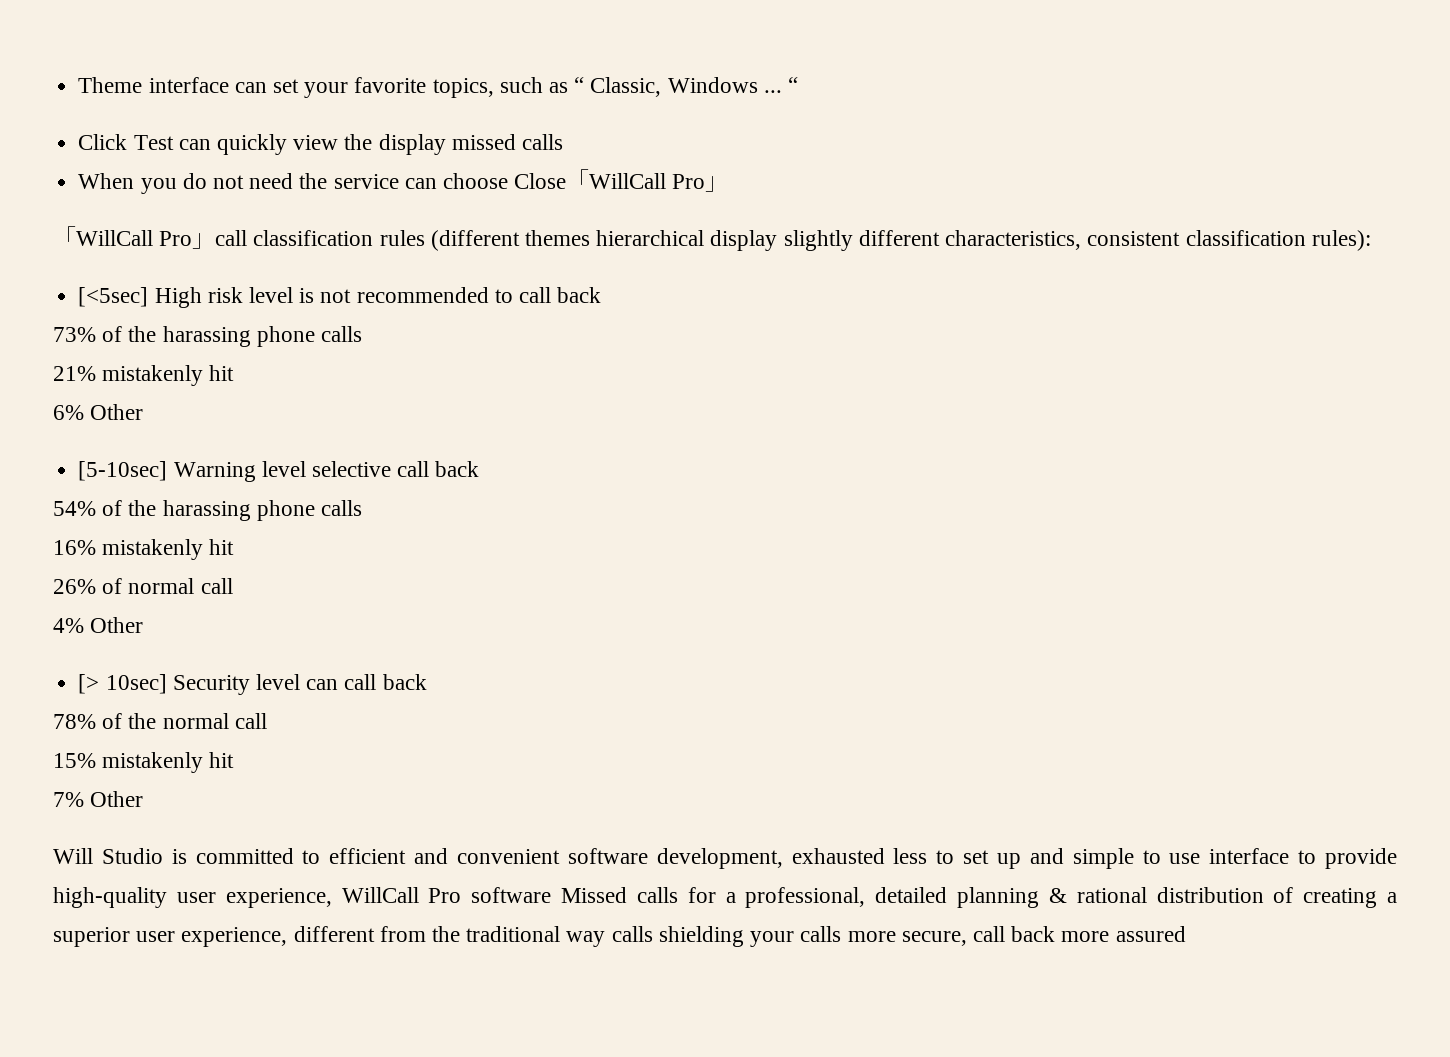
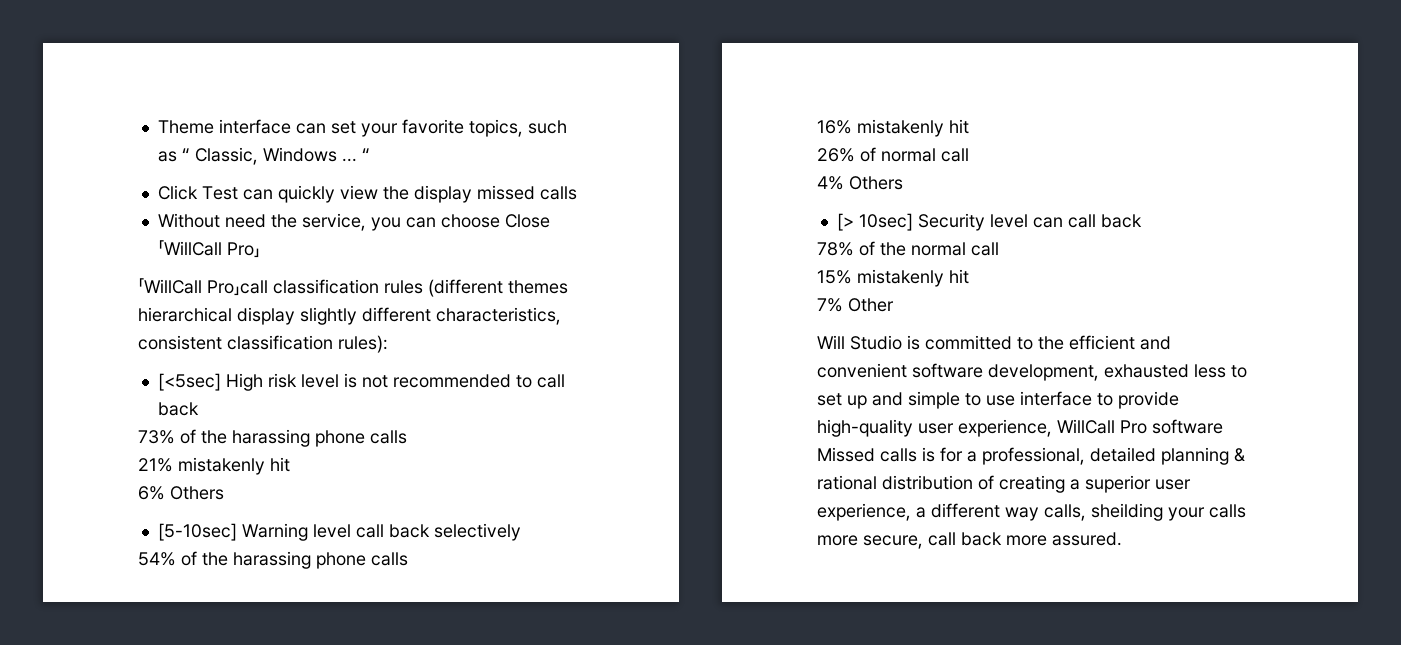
- When you do not need the service can choose Close「WillCall Pro」
+ Without need the service, you can choose Close「WillCall Pro」
- 6% Other
+ 6% Others
- [5-10sec] Warning level selective call back
+ [5-10sec] Warning level call back selectively
- 4% Other
+ 4% Others
- Will Studio is committed to efficient and convenient software development, exhausted less to set up and simple to use interface to provide high-quality user experience, WillCall Pro software Missed calls for a professional, detailed planning & rational distribution of creating a superior user experience, different from the traditional way calls shielding your calls more secure, call back more assured
+ Will Studio is committed to the efficient and convenient software development, exhausted less to set up and simple to use interface to provide high-quality user experience, WillCall Pro software Missed calls is for a professional, detailed planning & rational distribution of creating a superior user experience, a different way calls, sheilding your calls more secure, call back more assured.

